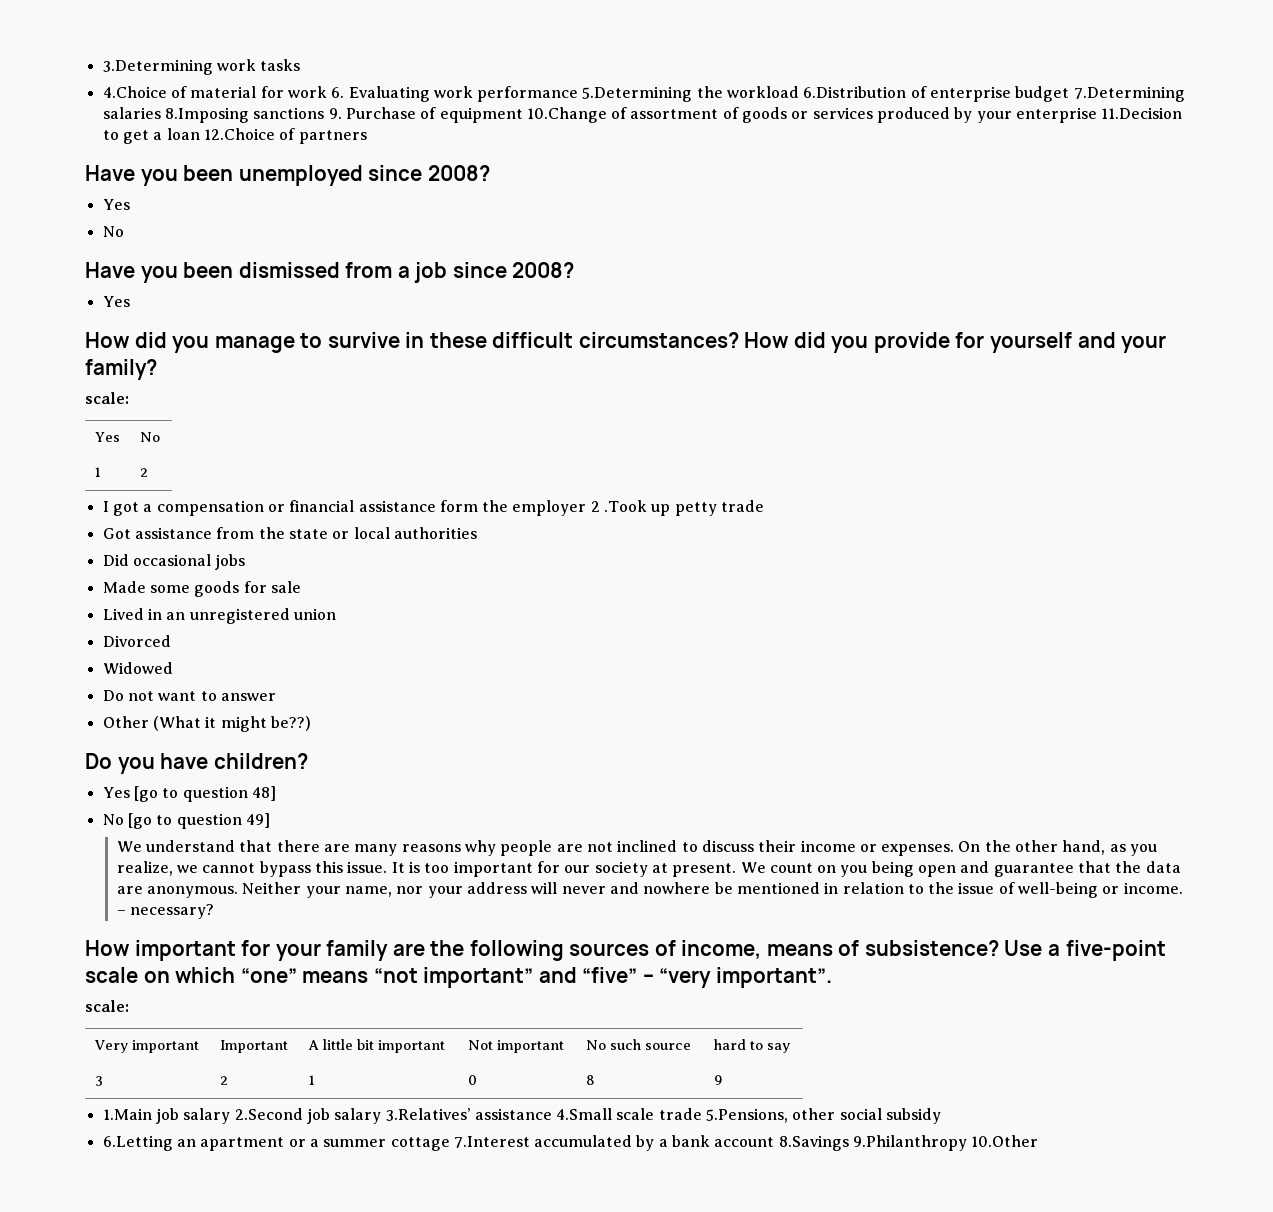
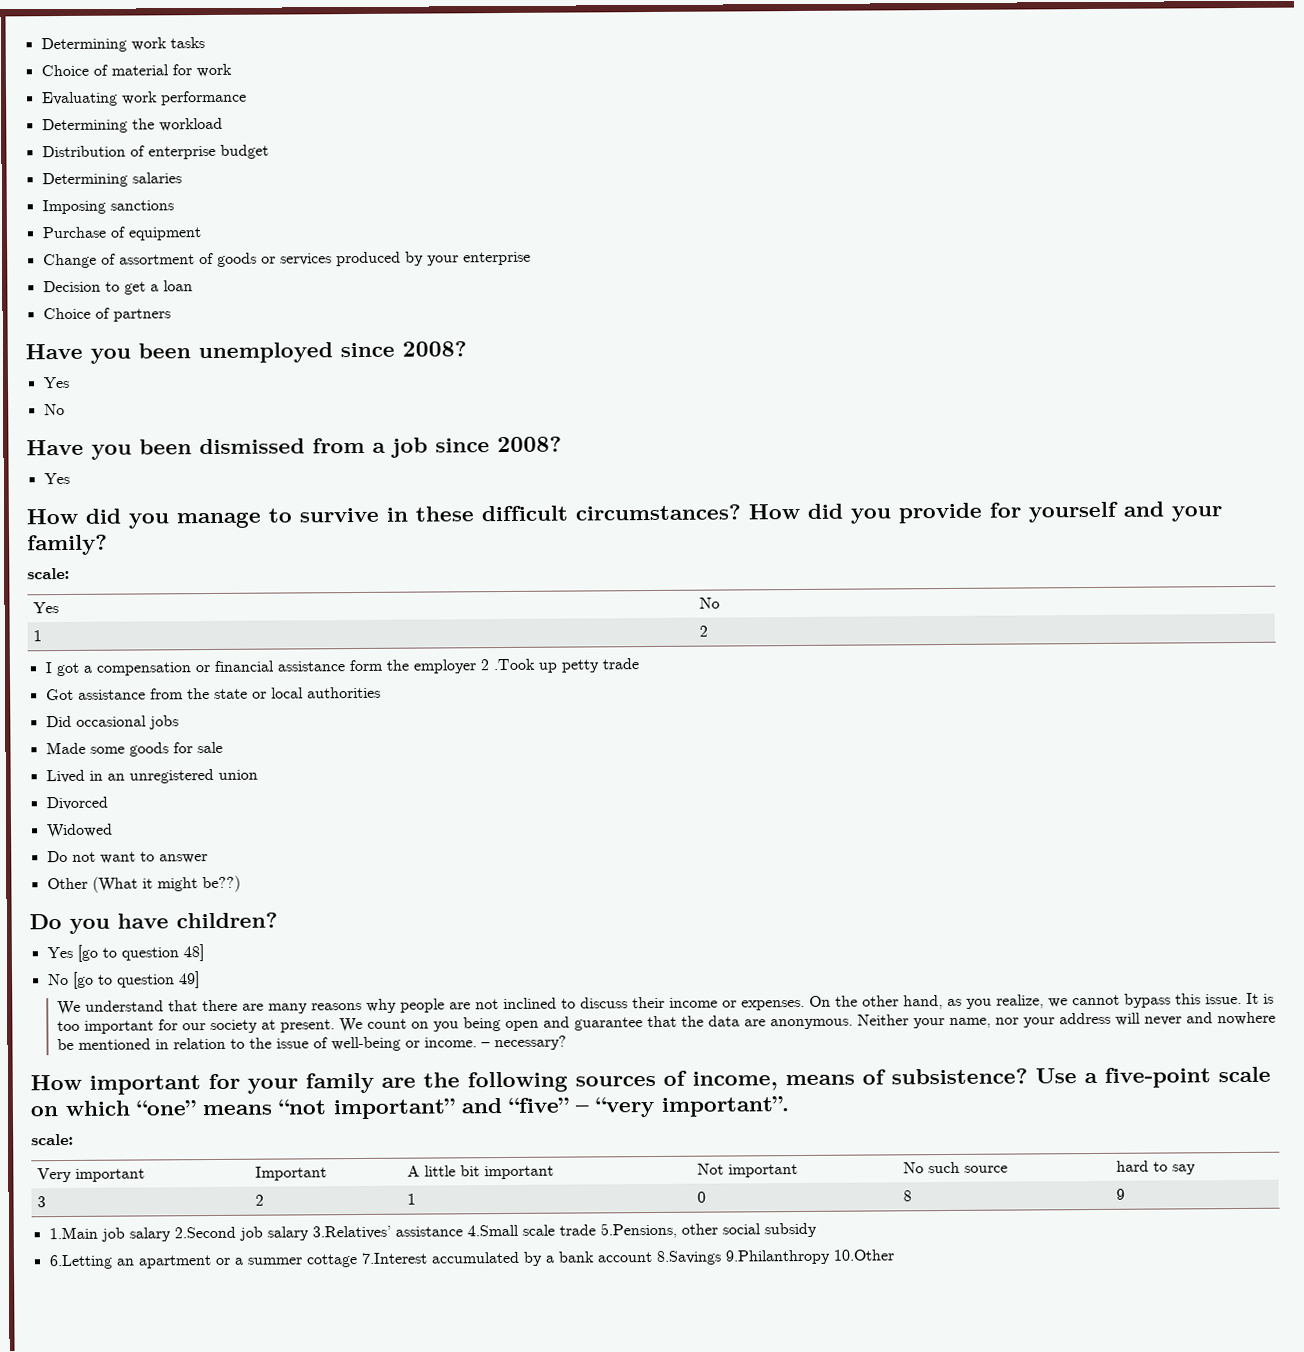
- 3.Determining work tasks
+ Determining work tasks
- 4.Choice of material for work 6. Evaluating work performance 5.Determining the workload 6.Distribution of enterprise budget 7.Determining salaries 8.Imposing sanctions 9. Purchase of equipment 10.Change of assortment of goods or services produced by your enterprise 11.Decision to get a loan 12.Choice of partners
+ Choice of material for work
+ Evaluating work performance
+ Determining the workload
+ Distribution of enterprise budget
+ Determining salaries
+ Imposing sanctions
+ Purchase of equipment
+ Change of assortment of goods or services produced by your enterprise
+ Decision to get a loan
+ Choice of partners

